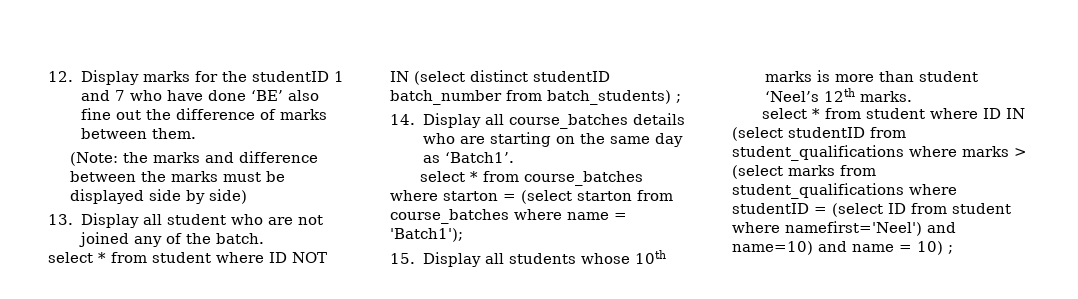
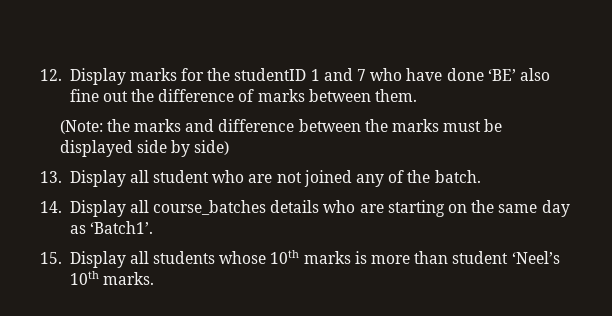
- select * from student where ID NOT IN (select distinct studentID batch_number from batch_students) ;
- select * from course_batches where starton = (select starton from course_batches where name = 'Batch1');
- 15. Display all students whose 10th marks is more than student ‘Neel’s 12th marks.
+ 15. Display all students whose 10th marks is more than student ‘Neel’s 10th marks.
- select * from student where ID IN (select studentID from student_qualifications where marks > (select marks from student_qualifications where studentID = (select ID from student where namefirst='Neel') and name=10) and name = 10) ;

